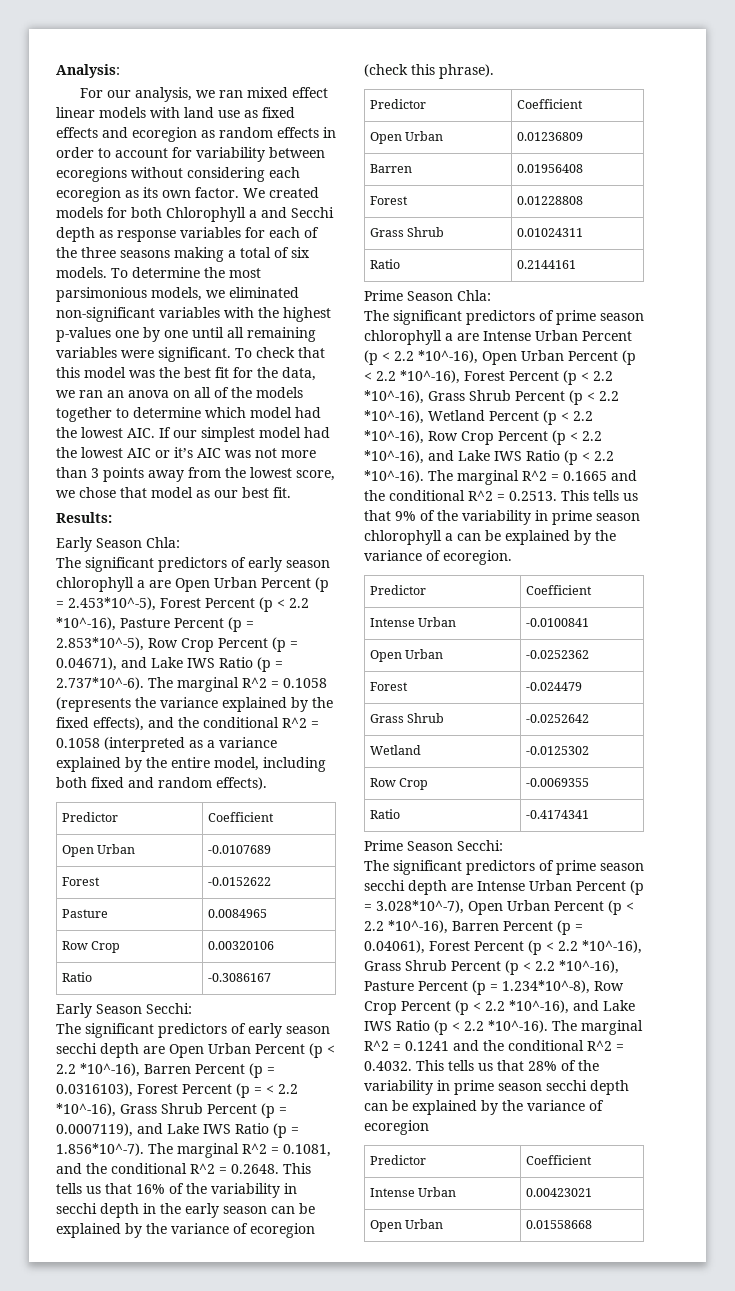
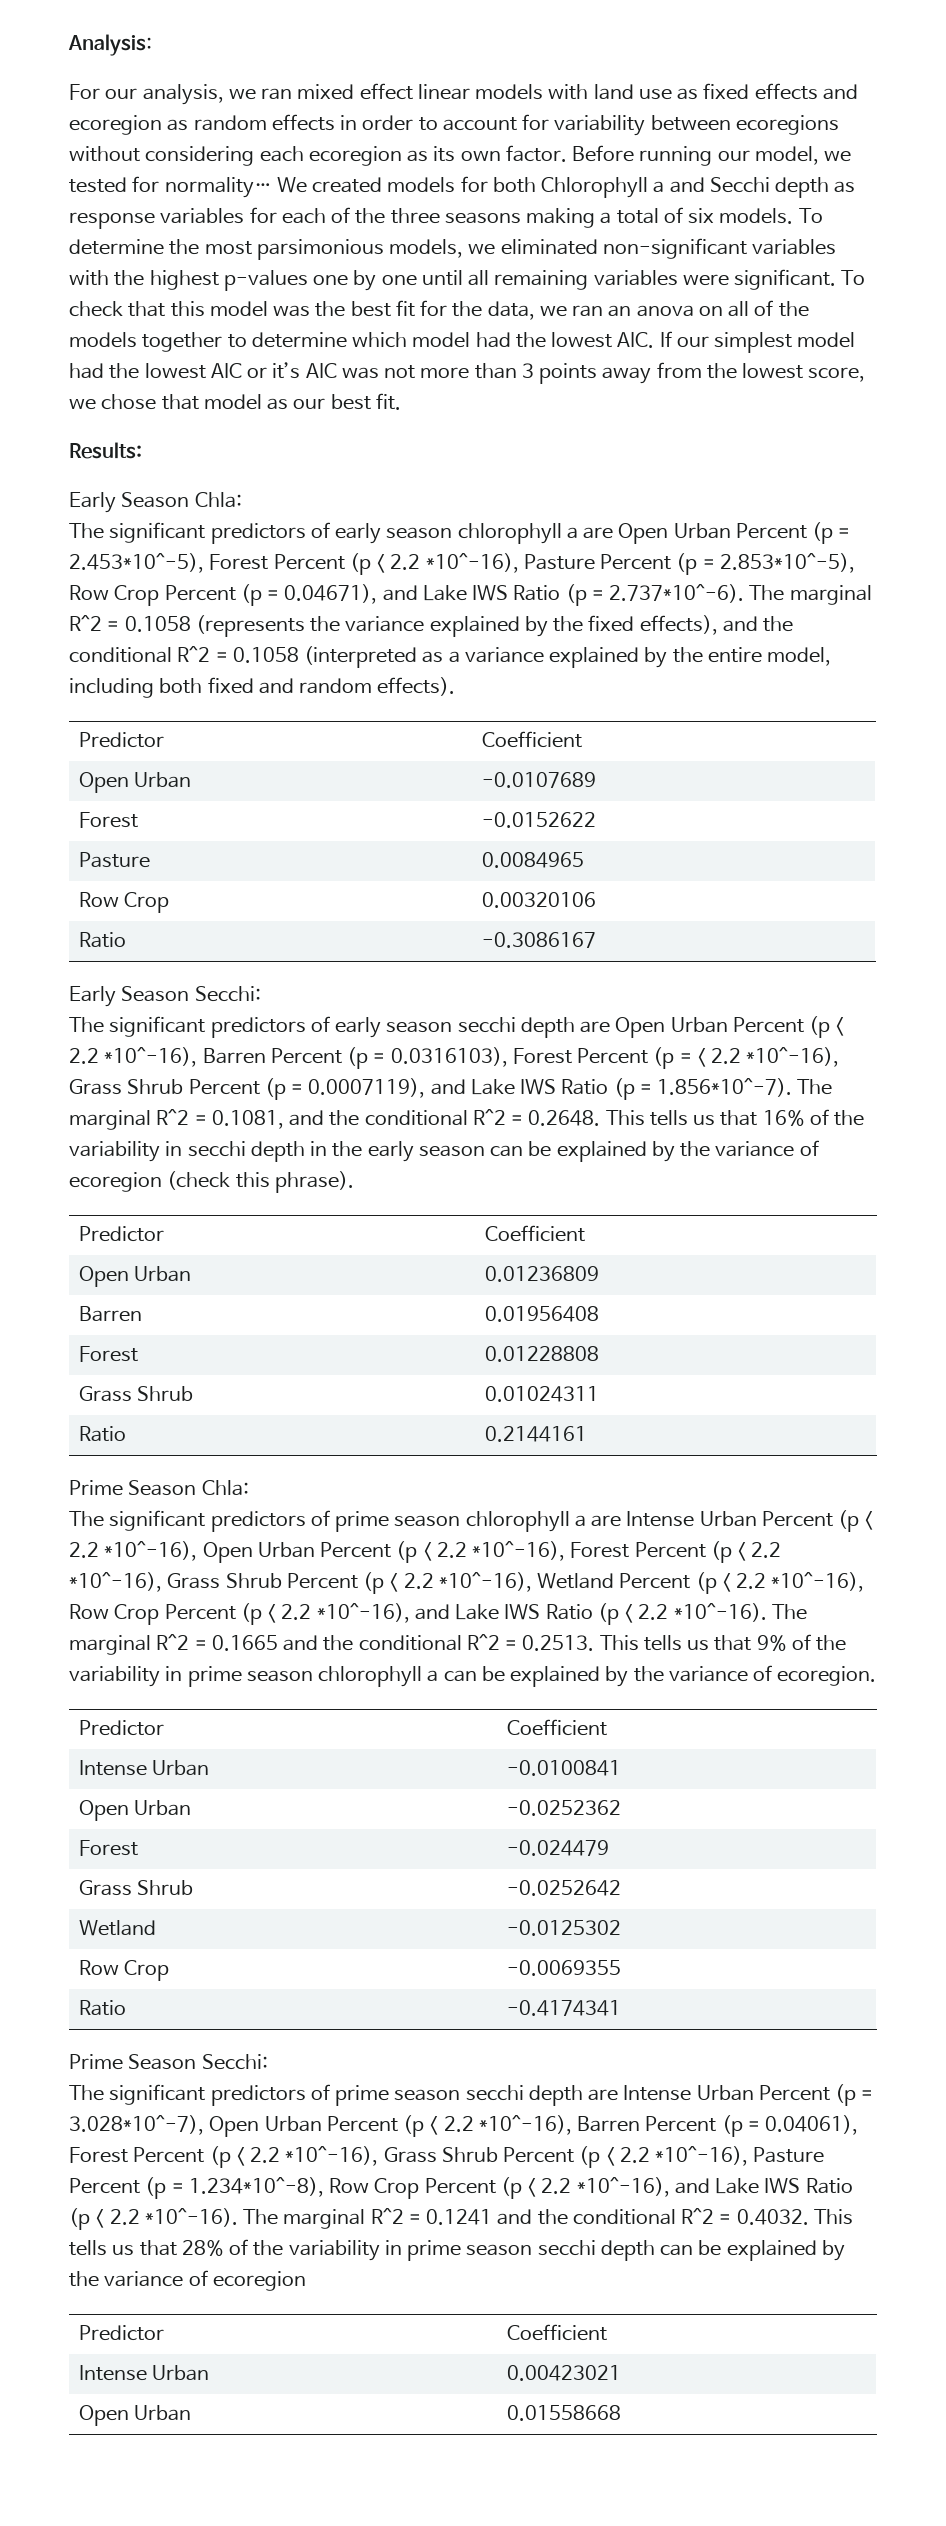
+ Before running our model, we tested for normality…

